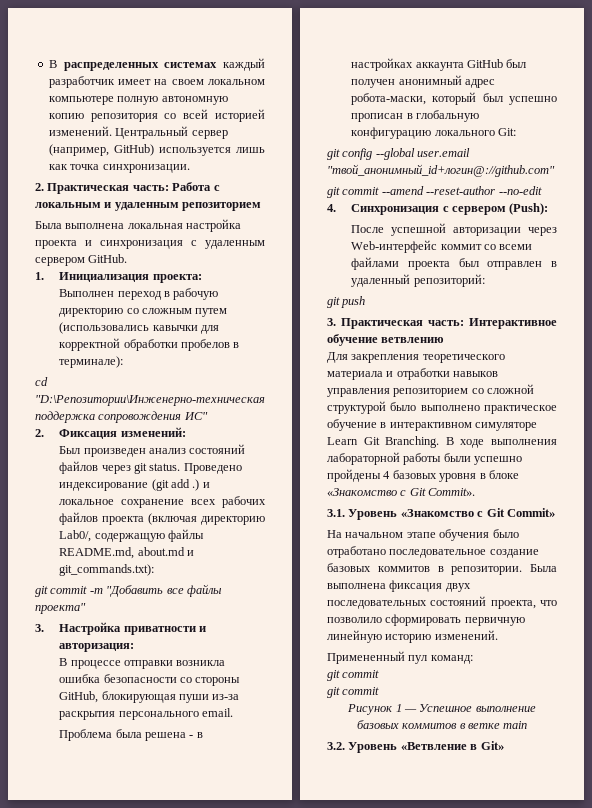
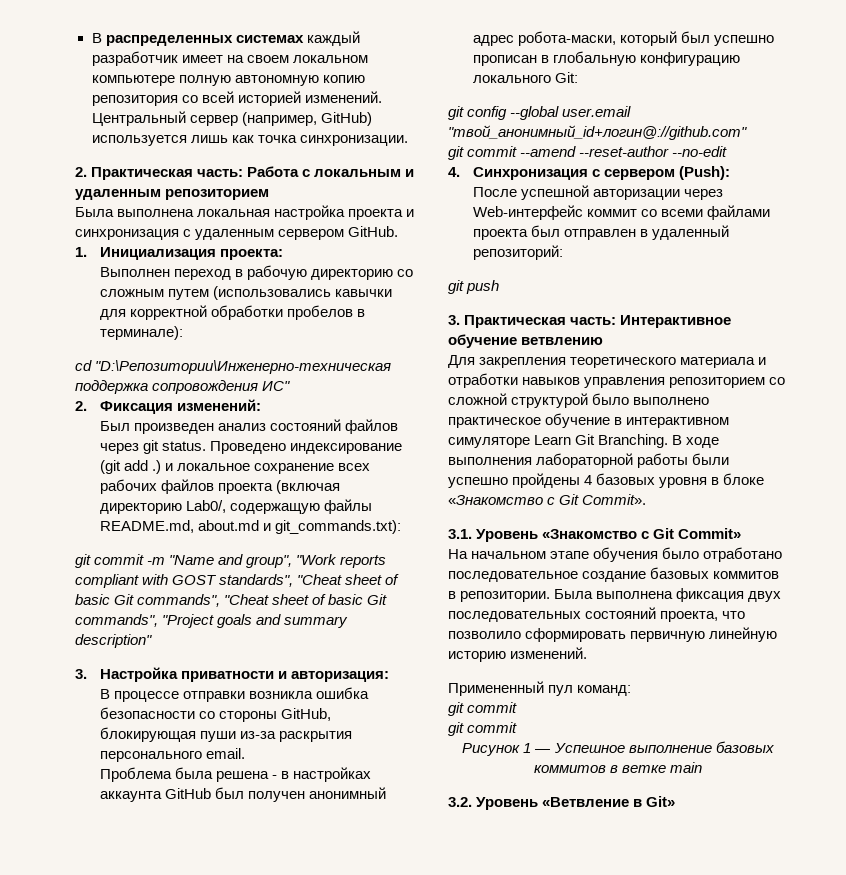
- git commit -m "Добавить все файлы проекта"
+ git commit -m "Name and group", "Work reports compliant with GOST standards", "Cheat sheet of basic Git commands", "Cheat sheet of basic Git commands", "Project goals and summary description"

